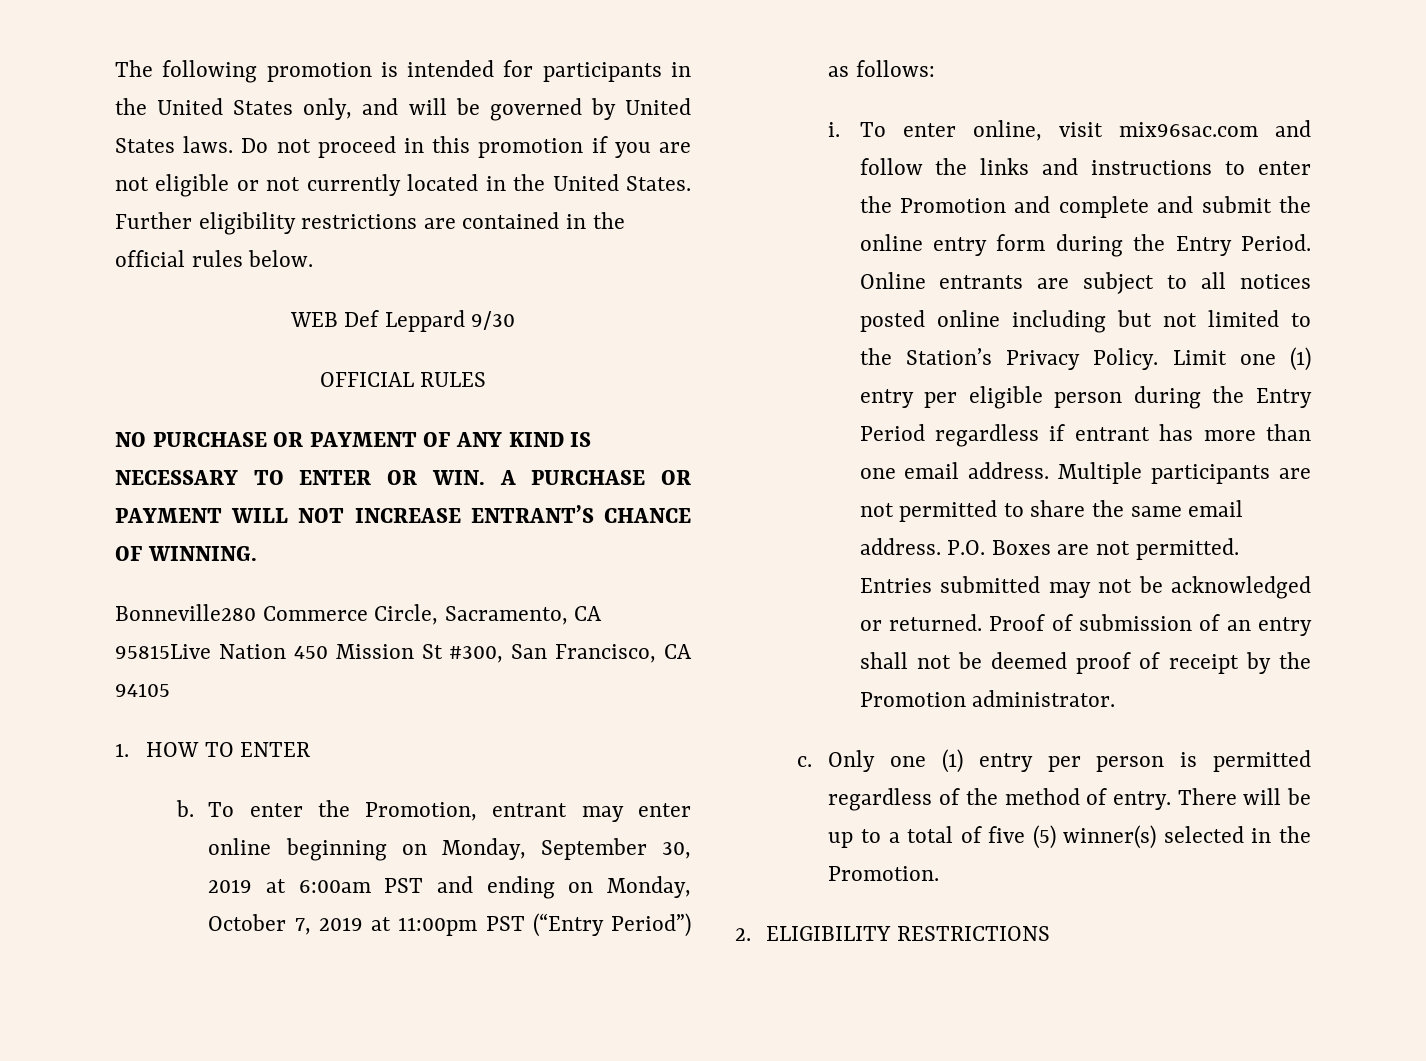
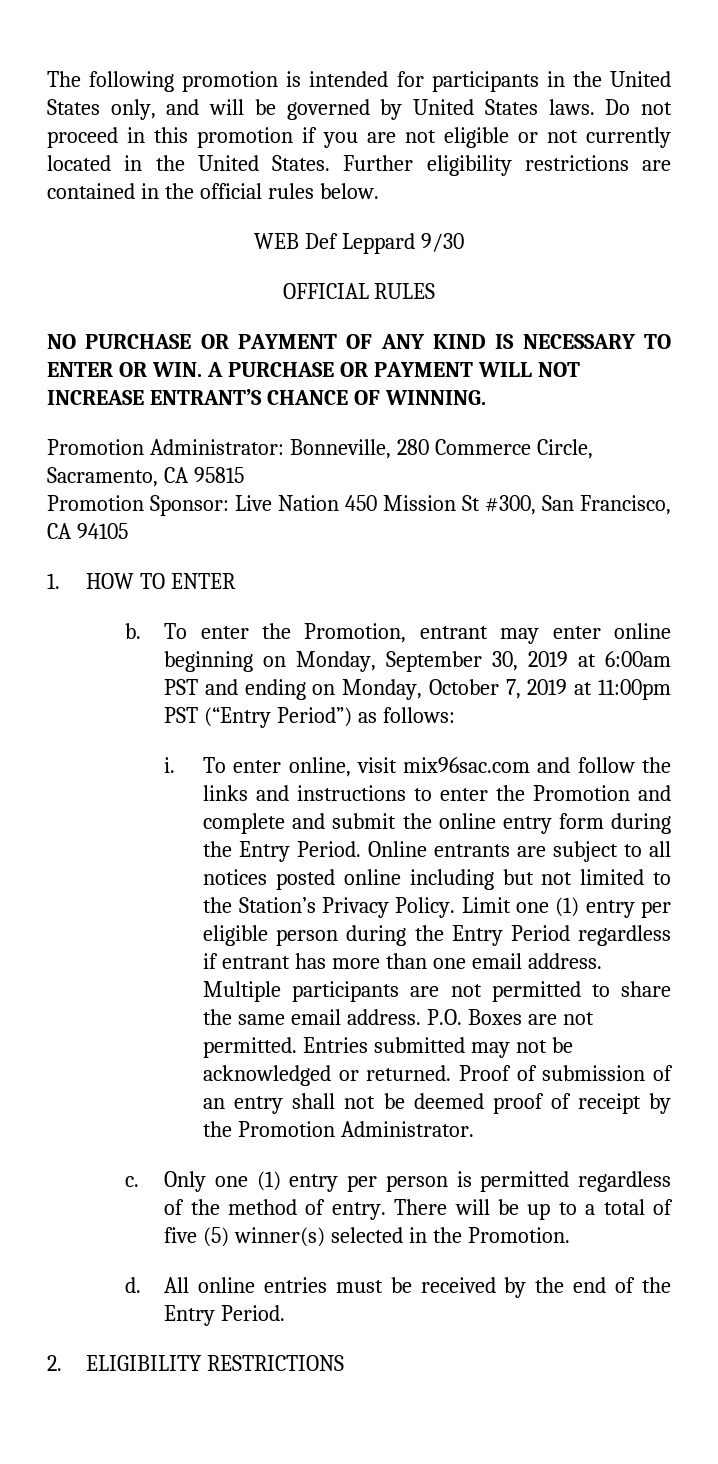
- Bonneville280 Commerce Circle, Sacramento, CA 95815Live Nation 450 Mission St #300, San Francisco, CA 94105
+ Promotion Administrator: Bonneville, 280 Commerce Circle, Sacramento, CA 95815
+ Promotion Sponsor: Live Nation 450 Mission St #300, San Francisco, CA 94105
- Proof of submission of an entry shall not be deemed proof of receipt by the Promotion administrator.
+ Proof of submission of an entry shall not be deemed proof of receipt by the Promotion Administrator.
+ d. All online entries must be received by the end of the Entry Period.

